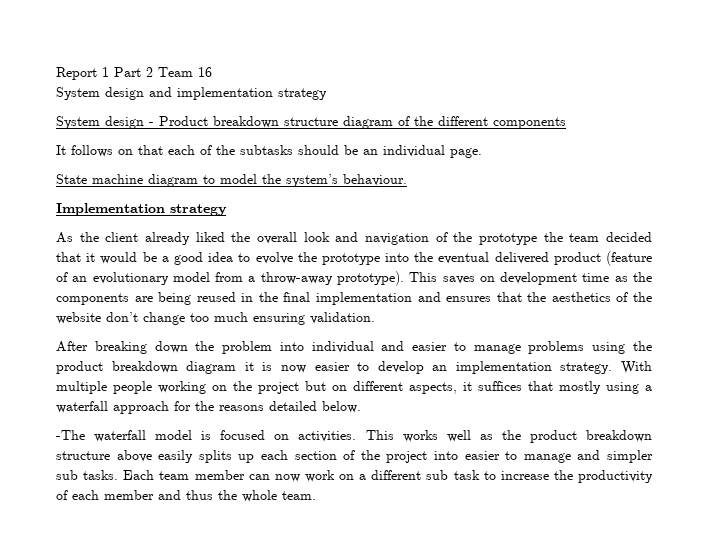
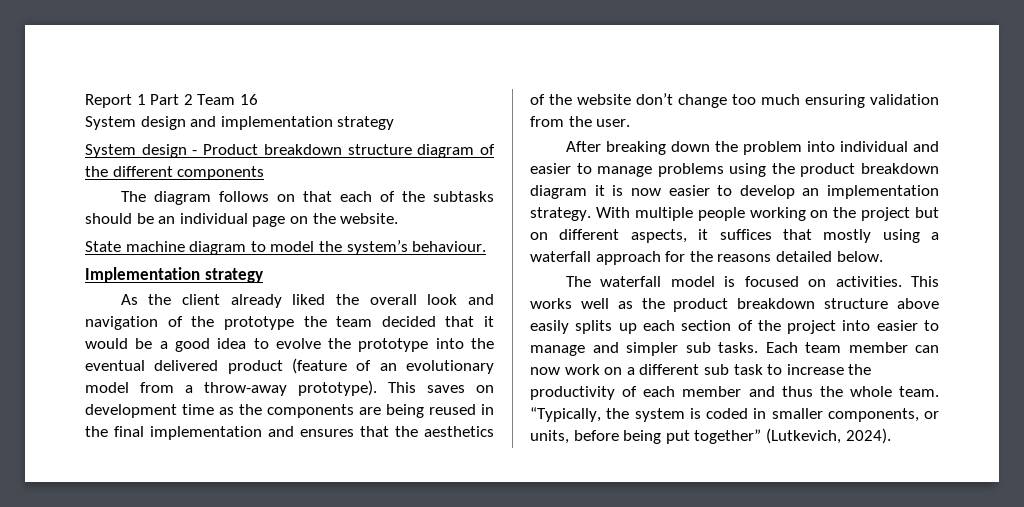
- It follows on that each of the subtasks should be an individual page.
+ The diagram follows on that each of the subtasks should be an individual page on the website.
- This saves on development time as the components are being reused in the final implementation and ensures that the aesthetics of the website don’t change too much ensuring validation.
+ This saves on development time as the components are being reused in the final implementation and ensures that the aesthetics of the website don’t change too much ensuring validation from the user.
- -The waterfall model is focused on activities.
+ The waterfall model is focused on activities.
+ “Typically, the system is coded in smaller components, or units, before being put together” (Lutkevich, 2024).

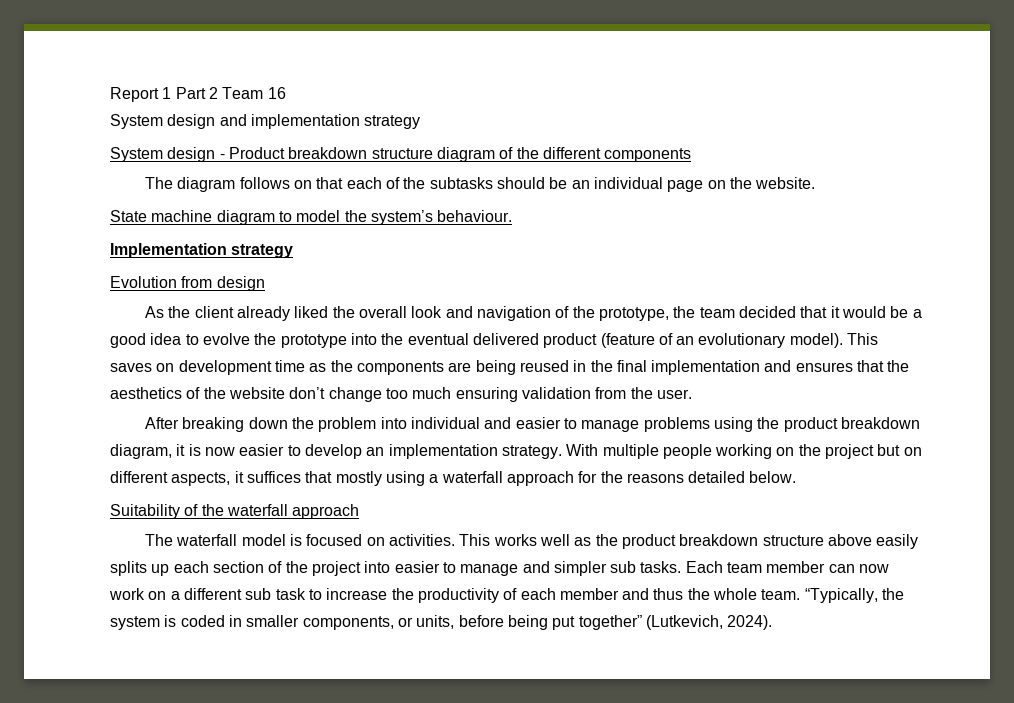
+ Evolution from design
- As the client already liked the overall look and navigation of the prototype the team decided that it would be a good idea to evolve the prototype into the eventual delivered product (feature of an evolutionary model from a throw-away prototype).
+ As the client already liked the overall look and navigation of the prototype, the team decided that it would be a good idea to evolve the prototype into the eventual delivered product (feature of an evolutionary model).
- After breaking down the problem into individual and easier to manage problems using the product breakdown diagram it is now easier to develop an implementation strategy.
+ After breaking down the problem into individual and easier to manage problems using the product breakdown diagram, it is now easier to develop an implementation strategy.
+ Suitability of the waterfall approach

